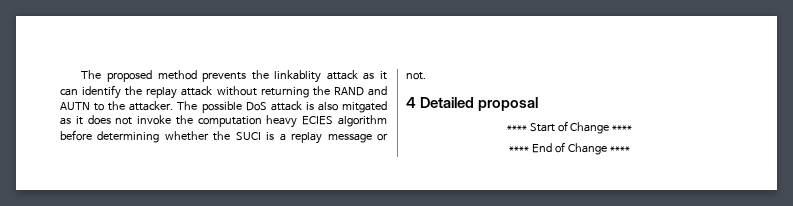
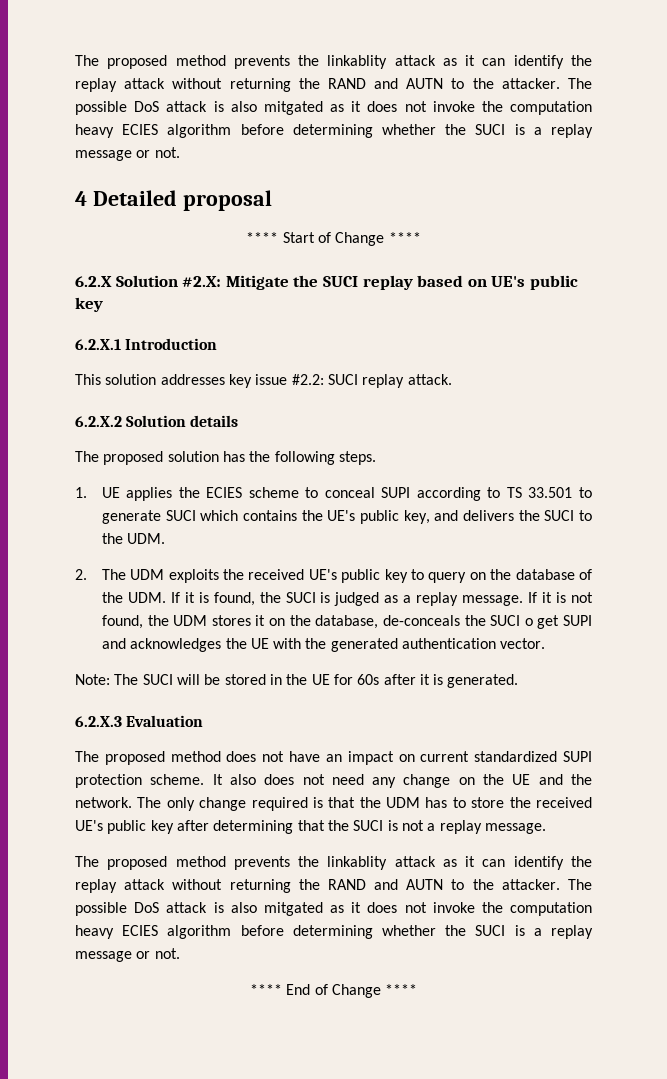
+ 6.2.X Solution #2.X: Mitigate the SUCI replay based on UE's public key
+ 6.2.X.1 Introduction
+ This solution addresses key issue #2.2: SUCI replay attack.
+ 6.2.X.2 Solution details
+ The proposed solution has the following steps.
+ 1. UE applies the ECIES scheme to conceal SUPI according to TS 33.501 to generate SUCI which contains the UE's public key, and delivers the SUCI to the UDM.
+ 2. The UDM exploits the received UE's public key to query on the database of the UDM. If it is found, the SUCI is judged as a replay message. If it is not found, the UDM stores it on the database, de-conceals the SUCI o get SUPI and acknowledges the UE with the generated authentication vector.
+ Note: The SUCI will be stored in the UE for 60s after it is generated.
+ 6.2.X.3 Evaluation
+ The proposed method does not have an impact on current standardized SUPI protection scheme. It also does not need any change on the UE and the network. The only change required is that the UDM has to store the received UE's public key after determining that the SUCI is not a replay message.
+ The proposed method prevents the linkablity attack as it can identify the replay attack without returning the RAND and AUTN to the attacker. The possible DoS attack is also mitgated as it does not invoke the computation heavy ECIES algorithm before determining whether the SUCI is a replay message or not.

